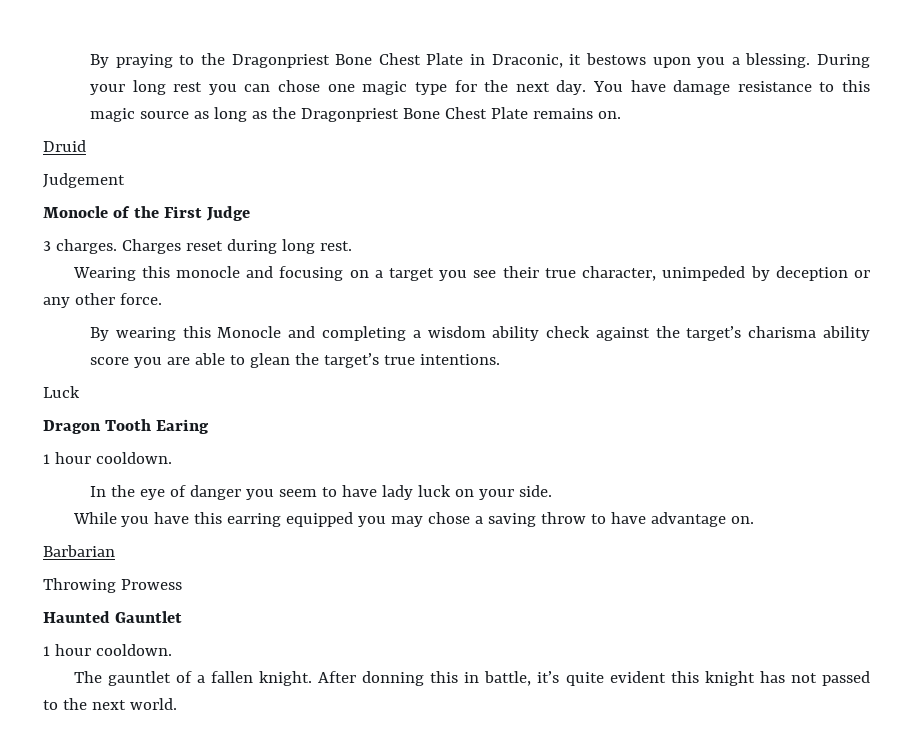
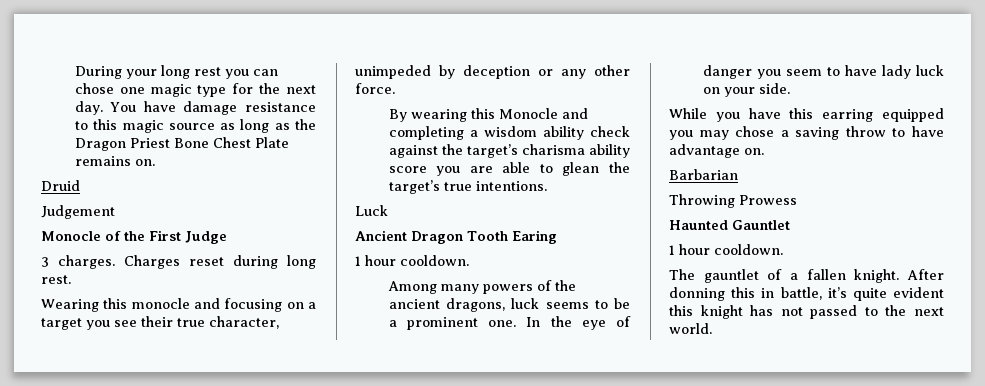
- By praying to the Dragonpriest Bone Chest Plate in Draconic, it bestows upon you a blessing.
- You have damage resistance to this magic source as long as the Dragonpriest Bone Chest Plate remains on.
+ You have damage resistance to this magic source as long as the Dragon Priest Bone Chest Plate remains on.
- Dragon Tooth Earing
+ Ancient Dragon Tooth Earing
+ Among many powers of the ancient dragons, luck seems to be a prominent one.

